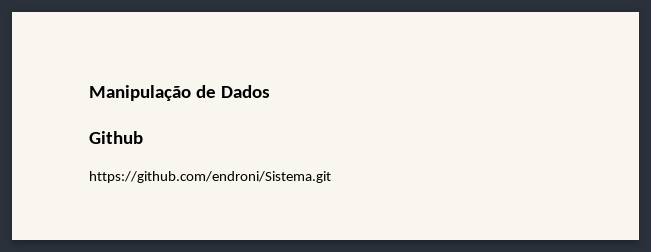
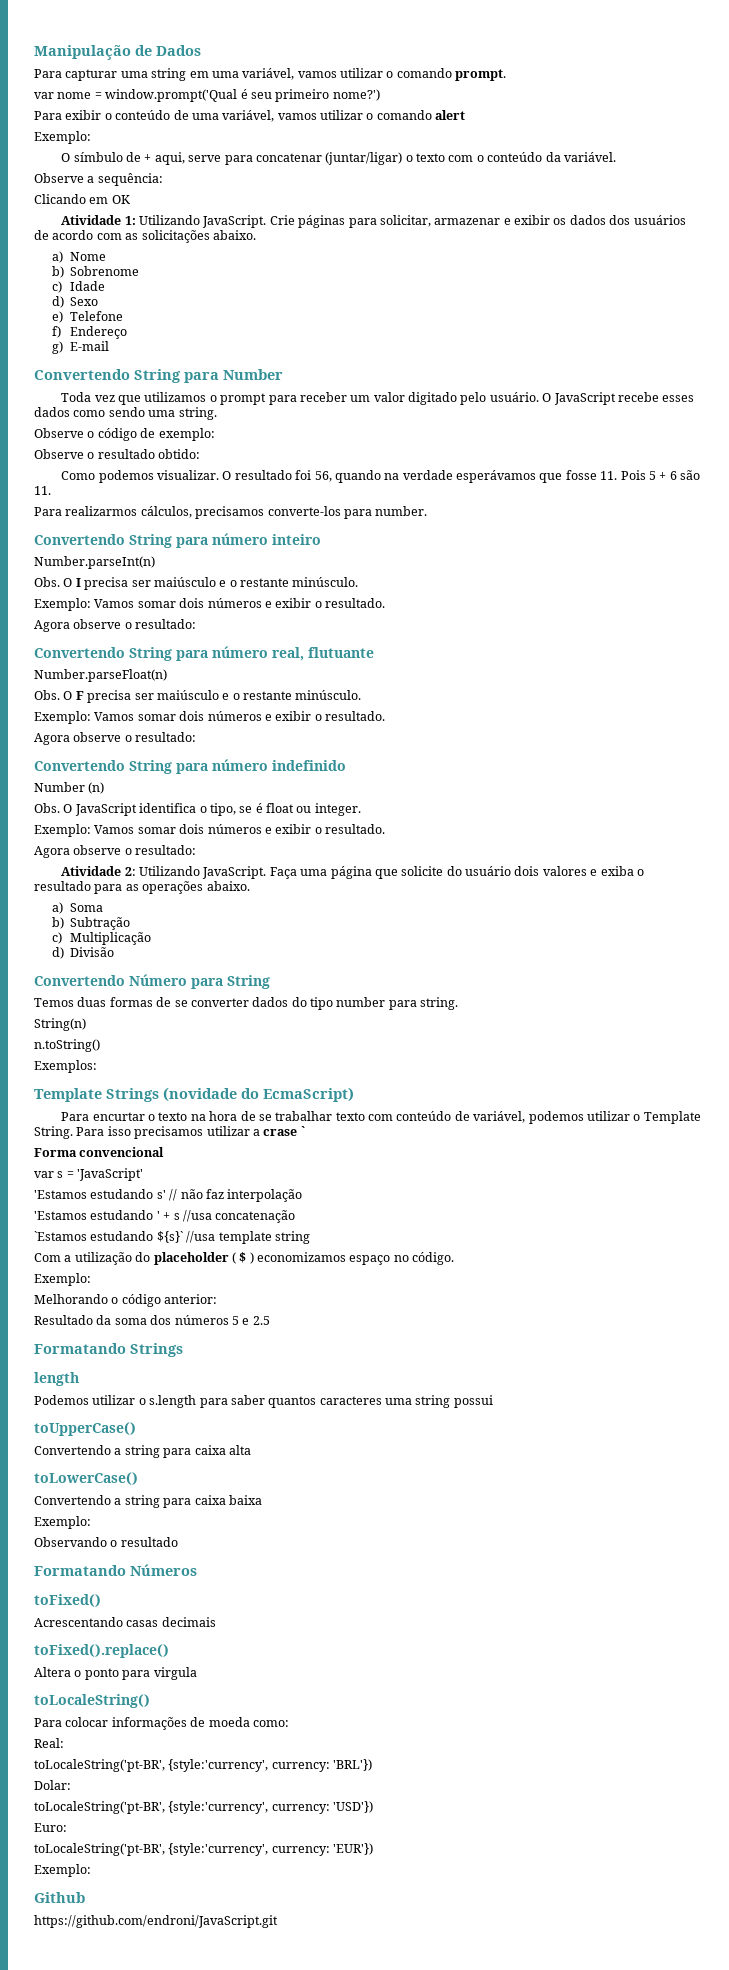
+ Para capturar uma string em uma variável, vamos utilizar o comando prompt.
+ var nome = window.prompt('Qual é seu primeiro nome?')
+ Para exibir o conteúdo de uma variável, vamos utilizar o comando alert
+ Exemplo:
+ O símbulo de + aqui, serve para concatenar (juntar/ligar) o texto com o conteúdo da variável.
+ Observe a sequência:
+ Clicando em OK
+ Atividade 1: Utilizando JavaScript. Crie páginas para solicitar, armazenar e exibir os dados dos usuários de acordo com as solicitações abaixo.
+ a) Nome
+ b) Sobrenome
+ c) Idade
+ d) Sexo
+ e) Telefone
+ f) Endereço
+ g) E-mail
+ Convertendo String para Number
+ Toda vez que utilizamos o prompt para receber um valor digitado pelo usuário. O JavaScript recebe esses dados como sendo uma string.
+ Observe o código de exemplo:
+ Observe o resultado obtido:
+ Como podemos visualizar. O resultado foi 56, quando na verdade esperávamos que fosse 11. Pois 5 + 6 são 11.
+ Para realizarmos cálculos, precisamos converte-los para number.
+ Convertendo String para número inteiro
+ Number.parseInt(n)
+ Obs. O I precisa ser maiúsculo e o restante minúsculo.
+ Exemplo: Vamos somar dois números e exibir o resultado.
+ Agora observe o resultado:
+ Convertendo String para número real, flutuante
+ Number.parseFloat(n)
+ Obs. O F precisa ser maiúsculo e o restante minúsculo.
+ Exemplo: Vamos somar dois números e exibir o resultado.
+ Agora observe o resultado:
+ Convertendo String para número indefinido
+ Number (n)
+ Obs. O JavaScript identifica o tipo, se é float ou integer.
+ Exemplo: Vamos somar dois números e exibir o resultado.
+ Agora observe o resultado:
+ Atividade 2: Utilizando JavaScript. Faça uma página que solicite do usuário dois valores e exiba o resultado para as operações abaixo.
+ a) Soma
+ b) Subtração
+ c) Multiplicação
+ d) Divisão
+ Convertendo Número para String
+ Temos duas formas de se converter dados do tipo number para string.
+ String(n)
+ n.toString()
+ Exemplos:
+ Template Strings (novidade do EcmaScript)
+ Para encurtar o texto na hora de se trabalhar texto com conteúdo de variável, podemos utilizar o Template String. Para isso precisamos utilizar a crase `
+ Forma convencional
+ var s = 'JavaScript'
+ 'Estamos estudando s' // não faz interpolação
+ 'Estamos estudando ' + s //usa concatenação
+ `Estamos estudando ${s}` //usa template string
+ Com a utilização do placeholder ( $ ) economizamos espaço no código.
+ Exemplo:
+ Melhorando o código anterior:
+ Resultado da soma dos números 5 e 2.5
+ Formatando Strings
+ length
+ Podemos utilizar o s.length para saber quantos caracteres uma string possui
+ toUpperCase()
+ Convertendo a string para caixa alta
+ toLowerCase()
+ Convertendo a string para caixa baixa
+ Exemplo:
+ Observando o resultado
+ Formatando Números
+ toFixed()
+ Acrescentando casas decimais
+ toFixed().replace()
+ Altera o ponto para virgula
+ toLocaleString()
+ Para colocar informações de moeda como:
+ Real:
+ toLocaleString('pt-BR', {style:'currency', currency: 'BRL'})
+ Dolar:
+ toLocaleString('pt-BR', {style:'currency', currency: 'USD'})
+ Euro:
+ toLocaleString('pt-BR', {style:'currency', currency: 'EUR'})
+ Exemplo:
- https://github.com/endroni/Sistema.git
+ https://github.com/endroni/JavaScript.git

